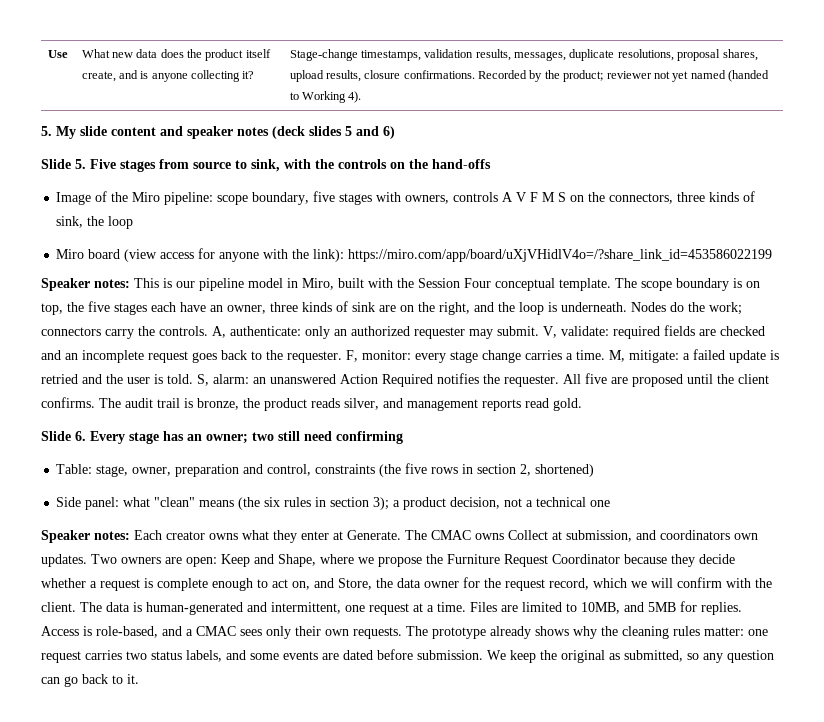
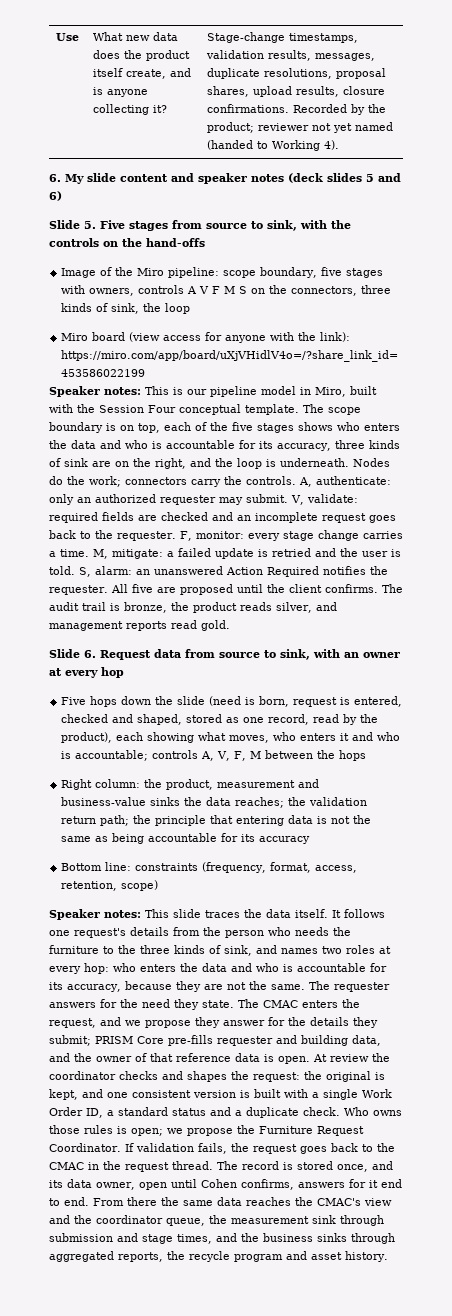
- 5. My slide content and speaker notes (deck slides 5 and 6)
+ 6. My slide content and speaker notes (deck slides 5 and 6)
- The scope boundary is on top, the five stages each have an owner, three kinds of sink are on the right, and the loop is underneath.
+ The scope boundary is on top, each of the five stages shows who enters the data and who is accountable for its accuracy, three kinds of sink are on the right, and the loop is underneath.
- Slide 6. Every stage has an owner; two still need confirming
- Table: stage, owner, preparation and control, constraints (the five rows in section 2, shortened)
- Side panel: what "clean" means (the six rules in section 3); a product decision, not a technical one
- Speaker notes: Each creator owns what they enter at Generate. The CMAC owns Collect at submission, and coordinators own updates. Two owners are open: Keep and Shape, where we propose the Furniture Request Coordinator because they decide whether a request is complete enough to act on, and Store, the data owner for the request record, which we will confirm with the client. The data is human-generated and intermittent, one request at a time. Files are limited to 10MB, and 5MB for replies. Access is role-based, and a CMAC sees only their own requests. The prototype already shows why the cleaning rules matter: one request carries two status labels, and some events are dated before submission. We keep the original as submitted, so any question can go back to it.
+ Slide 6. Request data from source to sink, with an owner at every hop
+ Five hops down the slide (need is born, request is entered, checked and shaped, stored as one record, read by the product), each showing what moves, who enters it and who is accountable; controls A, V, F, M between the hops
+ Right column: the product, measurement and business-value sinks the data reaches; the validation return path; the principle that entering data is not the same as being accountable for its accuracy
+ Bottom line: constraints (frequency, format, access, retention, scope)
+ Speaker notes: This slide traces the data itself. It follows one request's details from the person who needs the furniture to the three kinds of sink, and names two roles at every hop: who enters the data and who is accountable for its accuracy, because they are not the same. The requester answers for the need they state. The CMAC enters the request, and we propose they answer for the details they submit; PRISM Core pre-fills requester and building data, and the owner of that reference data is open. At review the coordinator checks and shapes the request: the original is kept, and one consistent version is built with a single Work Order ID, a standard status and a duplicate check. Who owns those rules is open; we propose the Furniture Request Coordinator. If validation fails, the request goes back to the CMAC in the request thread. The record is stored once, and its data owner, open until Cohen confirms, answers for it end to end. From there the same data reaches the CMAC's view and the coordinator queue, the measurement sink through submission and stage times, and the business sinks through aggregated reports, the recycle program and asset history.

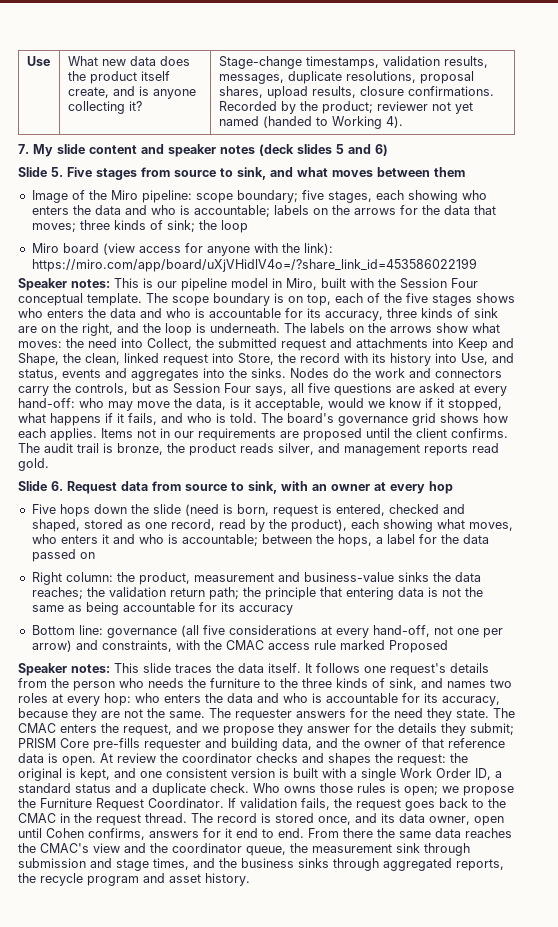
- 6. My slide content and speaker notes (deck slides 5 and 6)
+ 7. My slide content and speaker notes (deck slides 5 and 6)
- Slide 5. Five stages from source to sink, with the controls on the hand-offs
+ Slide 5. Five stages from source to sink, and what moves between them
- Image of the Miro pipeline: scope boundary, five stages with owners, controls A V F M S on the connectors, three kinds of sink, the loop
+ Image of the Miro pipeline: scope boundary; five stages, each showing who enters the data and who is accountable; labels on the arrows for the data that moves; three kinds of sink; the loop
+ The labels on the arrows show what moves: the need into Collect, the submitted request and attachments into Keep and Shape, the clean, linked request into Store, the record with its history into Use, and status, events and aggregates into the sinks.
- Nodes do the work; connectors carry the controls. A, authenticate: only an authorized requester may submit. V, validate: required fields are checked and an incomplete request goes back to the requester. F, monitor: every stage change carries a time. M, mitigate: a failed update is retried and the user is told. S, alarm: an unanswered Action Required notifies the requester. All five are proposed until the client confirms.
+ Nodes do the work and connectors carry the controls, but as Session Four says, all five questions are asked at every hand-off: who may move the data, is it acceptable, would we know if it stopped, what happens if it fails, and who is told. The board's governance grid shows how each applies. Items not in our requirements are proposed until the client confirms.
- Five hops down the slide (need is born, request is entered, checked and shaped, stored as one record, read by the product), each showing what moves, who enters it and who is accountable; controls A, V, F, M between the hops
+ Five hops down the slide (need is born, request is entered, checked and shaped, stored as one record, read by the product), each showing what moves, who enters it and who is accountable; between the hops, a label for the data passed on
- Bottom line: constraints (frequency, format, access, retention, scope)
+ Bottom line: governance (all five considerations at every hand-off, not one per arrow) and constraints, with the CMAC access rule marked Proposed

